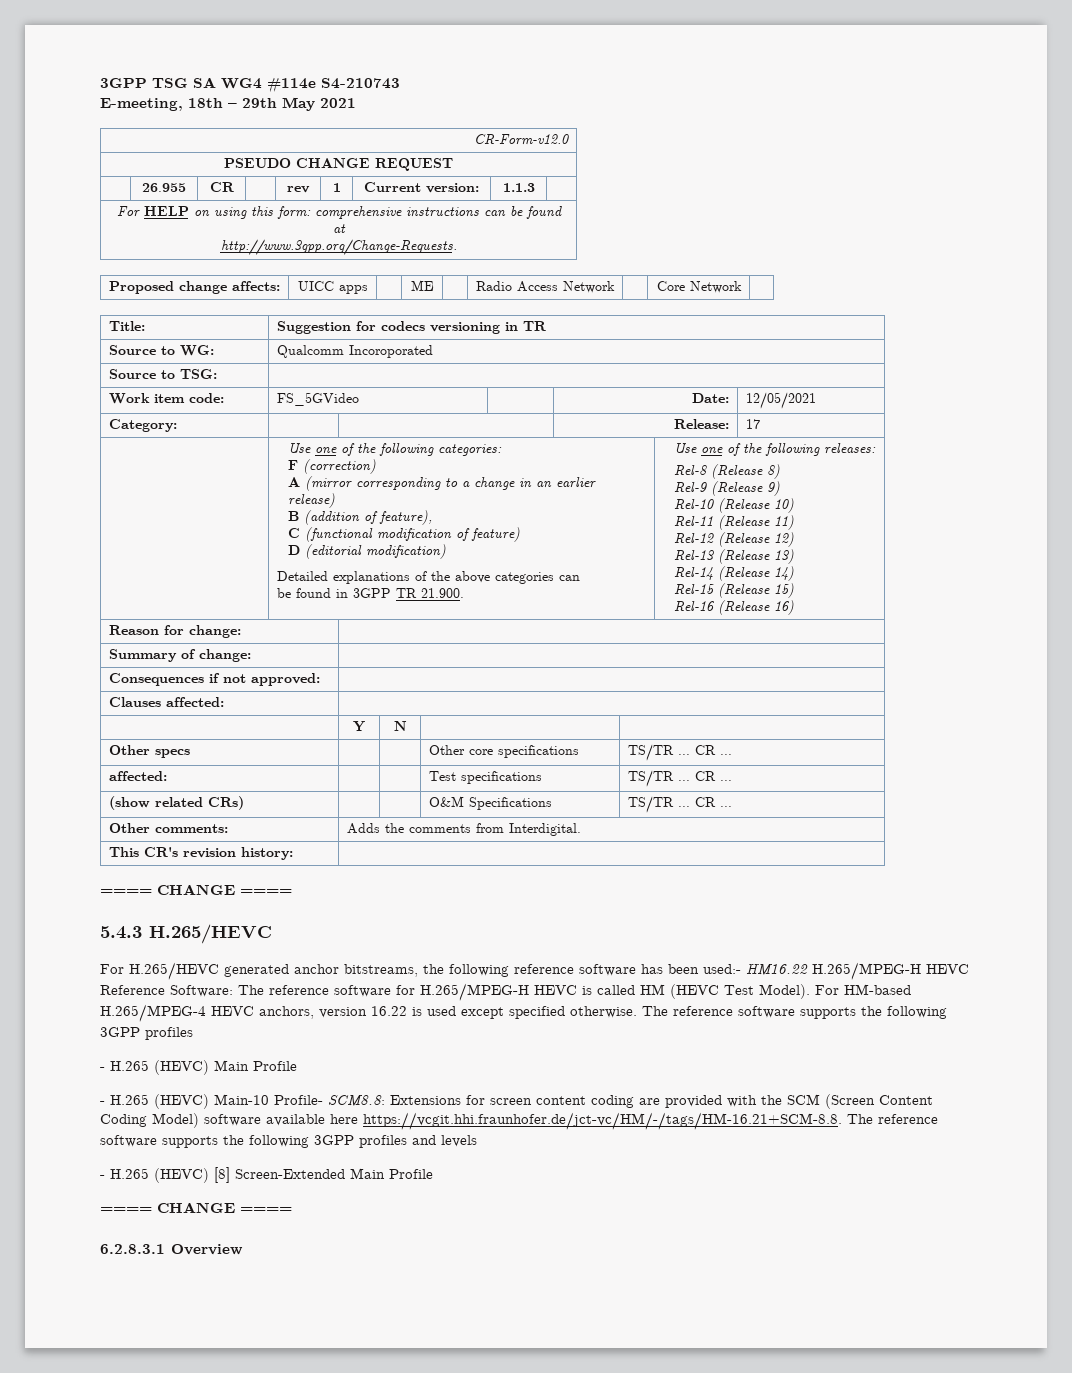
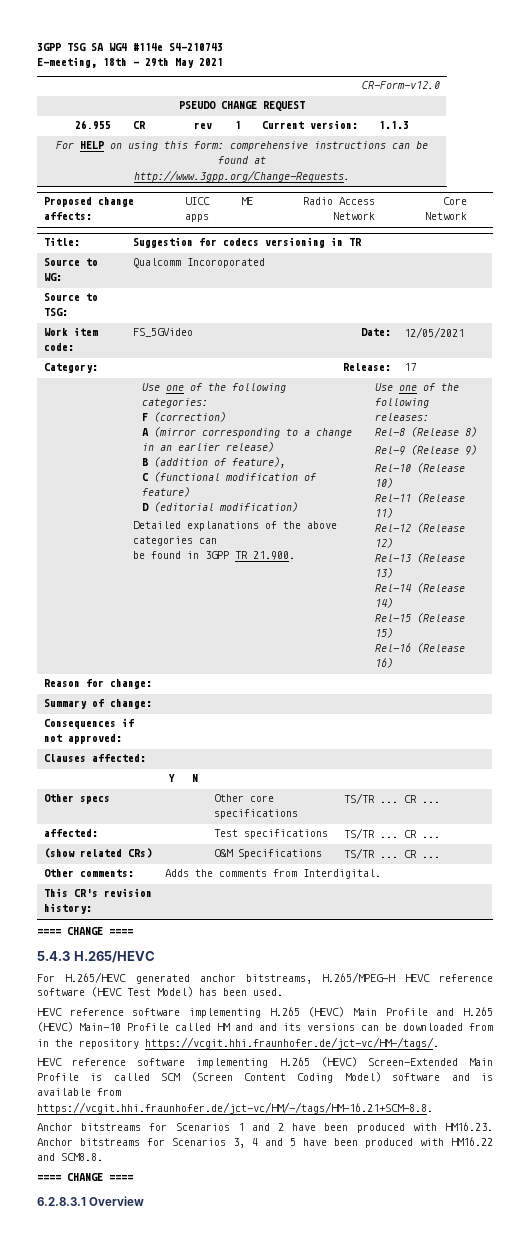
- For H.265/HEVC generated anchor bitstreams, the following reference software has been used:- HM16.22 H.265/MPEG-H HEVC Reference Software: The reference software for H.265/MPEG-H HEVC is called HM (HEVC Test Model). For HM-based H.265/MPEG-4 HEVC anchors, version 16.22 is used except specified otherwise. The reference software supports the following 3GPP profiles
- - H.265 (HEVC) Main Profile
- - H.265 (HEVC) Main-10 Profile- SCM8.8: Extensions for screen content coding are provided with the SCM (Screen Content Coding Model) software available here https://vcgit.hhi.fraunhofer.de/jct-vc/HM/-/tags/HM-16.21+SCM-8.8. The reference software supports the following 3GPP profiles and levels
- - H.265 (HEVC) [8] Screen-Extended Main Profile
+ For H.265/HEVC generated anchor bitstreams, H.265/MPEG-H HEVC reference software (HEVC Test Model) has been used.
+ HEVC reference software implementing H.265 (HEVC) Main Profile and H.265 (HEVC) Main-10 Profile called HM and and its versions can be downloaded from in the repository https://vcgit.hhi.fraunhofer.de/jct-vc/HM-/tags/.
+ HEVC reference software implementing H.265 (HEVC) Screen-Extended Main Profile is called SCM (Screen Content Coding Model) software and is available from https://vcgit.hhi.fraunhofer.de/jct-vc/HM/-/tags/HM-16.21+SCM-8.8.
+ Anchor bitstreams for Scenarios 1 and 2 have been produced with HM16.23. Anchor bitstreams for Scenarios 3, 4 and 5 have been produced with HM16.22 and SCM8.8.

